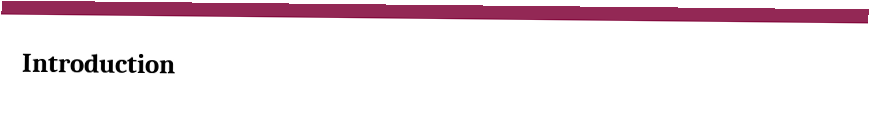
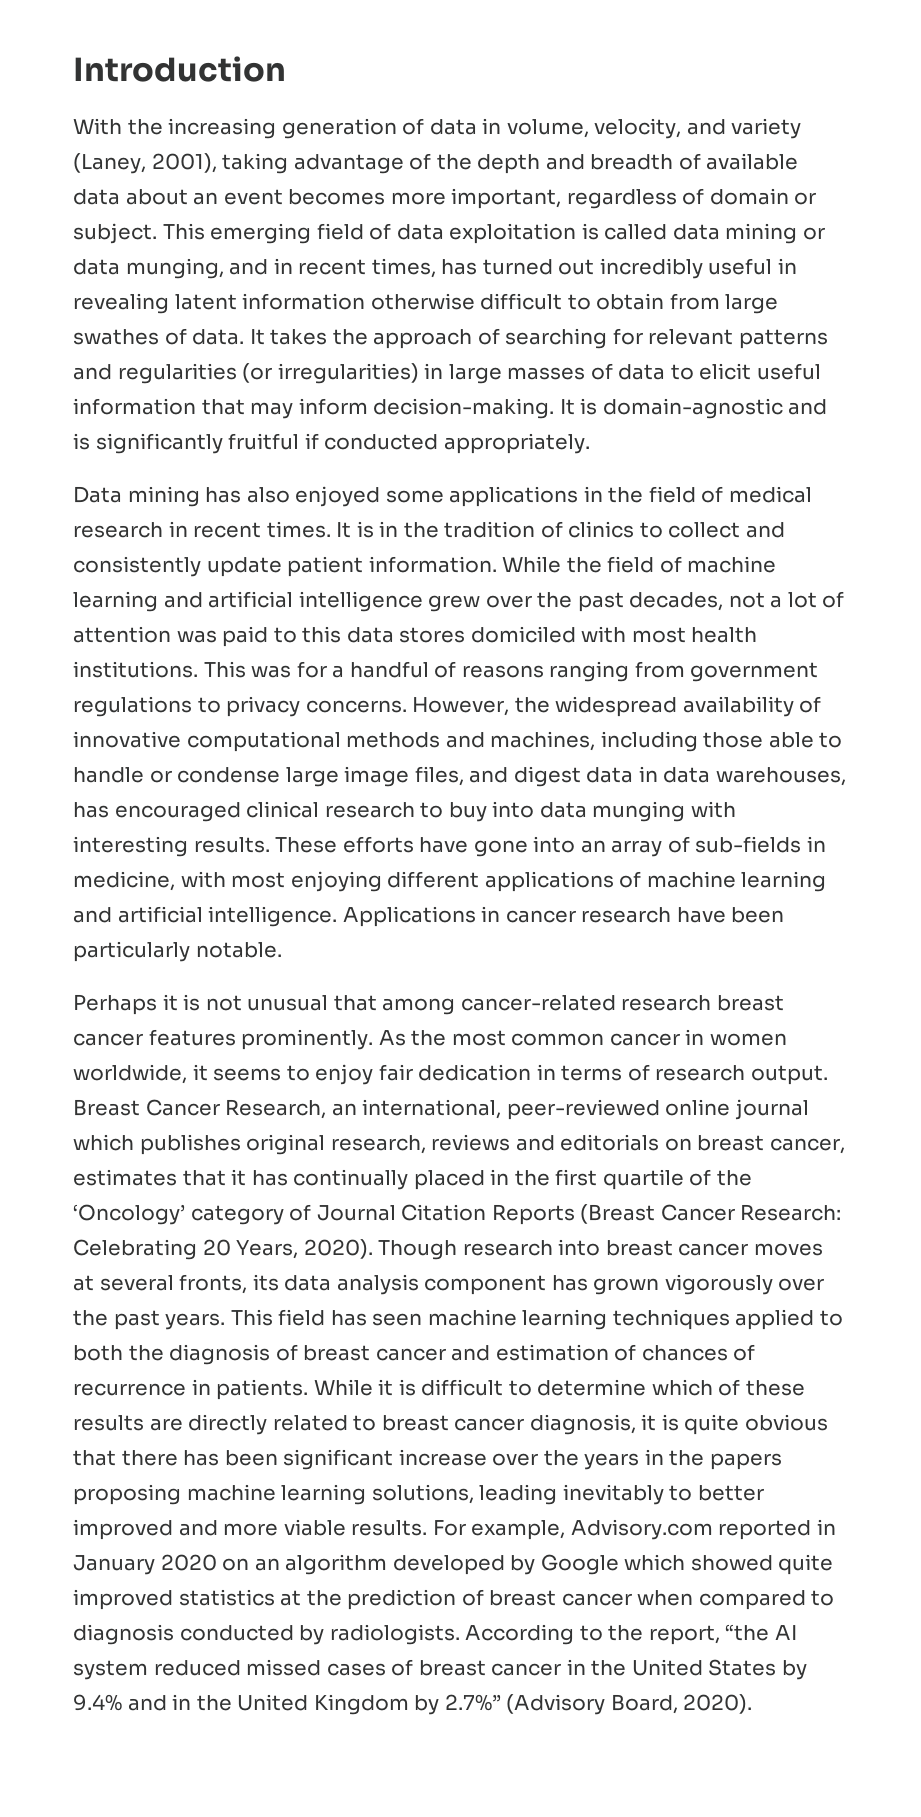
+ With the increasing generation of data in volume, velocity, and variety (Laney, 2001), taking advantage of the depth and breadth of available data about an event becomes more important, regardless of domain or subject. This emerging field of data exploitation is called data mining or data munging, and in recent times, has turned out incredibly useful in revealing latent information otherwise difficult to obtain from large swathes of data. It takes the approach of searching for relevant patterns and regularities (or irregularities) in large masses of data to elicit useful information that may inform decision-making. It is domain-agnostic and is significantly fruitful if conducted appropriately.
+ Data mining has also enjoyed some applications in the field of medical research in recent times. It is in the tradition of clinics to collect and consistently update patient information. While the field of machine learning and artificial intelligence grew over the past decades, not a lot of attention was paid to this data stores domiciled with most health institutions. This was for a handful of reasons ranging from government regulations to privacy concerns. However, the widespread availability of innovative computational methods and machines, including those able to handle or condense large image files, and digest data in data warehouses, has encouraged clinical research to buy into data munging with interesting results. These efforts have gone into an array of sub-fields in medicine, with most enjoying different applications of machine learning and artificial intelligence. Applications in cancer research have been particularly notable.
+ Perhaps it is not unusual that among cancer-related research breast cancer features prominently. As the most common cancer in women worldwide, it seems to enjoy fair dedication in terms of research output. Breast Cancer Research, an international, peer-reviewed online journal which publishes original research, reviews and editorials on breast cancer, estimates that it has continually placed in the first quartile of the ‘Oncology’ category of Journal Citation Reports (Breast Cancer Research: Celebrating 20 Years, 2020). Though research into breast cancer moves at several fronts, its data analysis component has grown vigorously over the past years. This field has seen machine learning techniques applied to both the diagnosis of breast cancer and estimation of chances of recurrence in patients. While it is difficult to determine which of these results are directly related to breast cancer diagnosis, it is quite obvious that there has been significant increase over the years in the papers proposing machine learning solutions, leading inevitably to better improved and more viable results. For example, Advisory.com reported in January 2020 on an algorithm developed by Google which showed quite improved statistics at the prediction of breast cancer when compared to diagnosis conducted by radiologists. According to the report, “the AI system reduced missed cases of breast cancer in the United States by 9.4% and in the United Kingdom by 2.7%” (Advisory Board, 2020).

